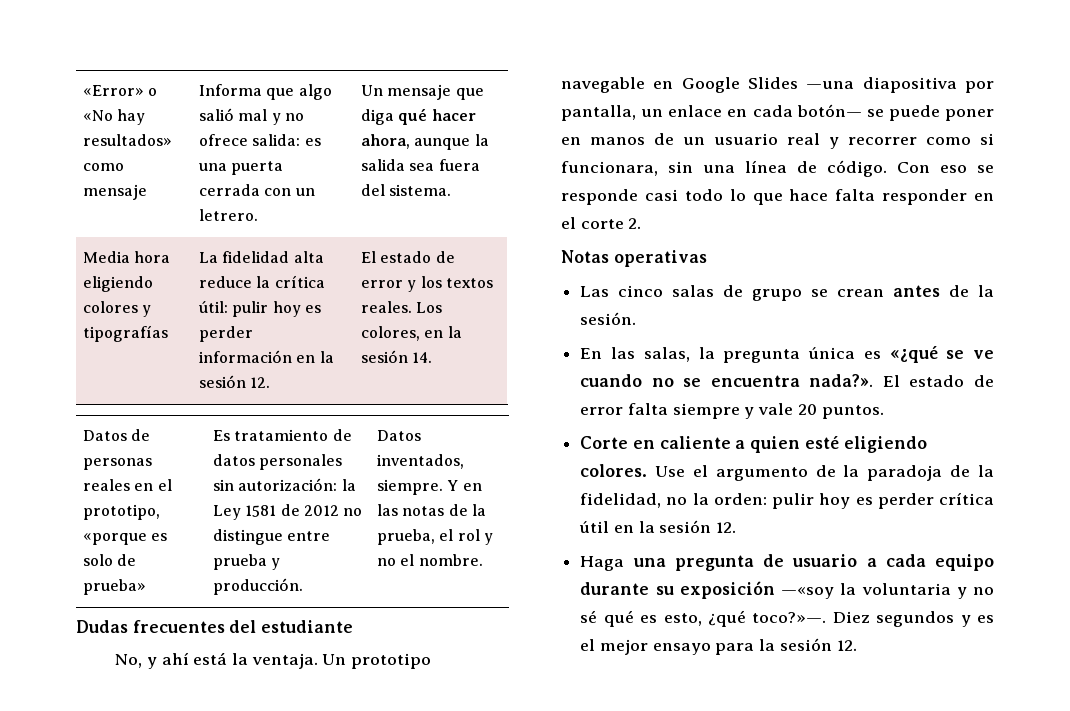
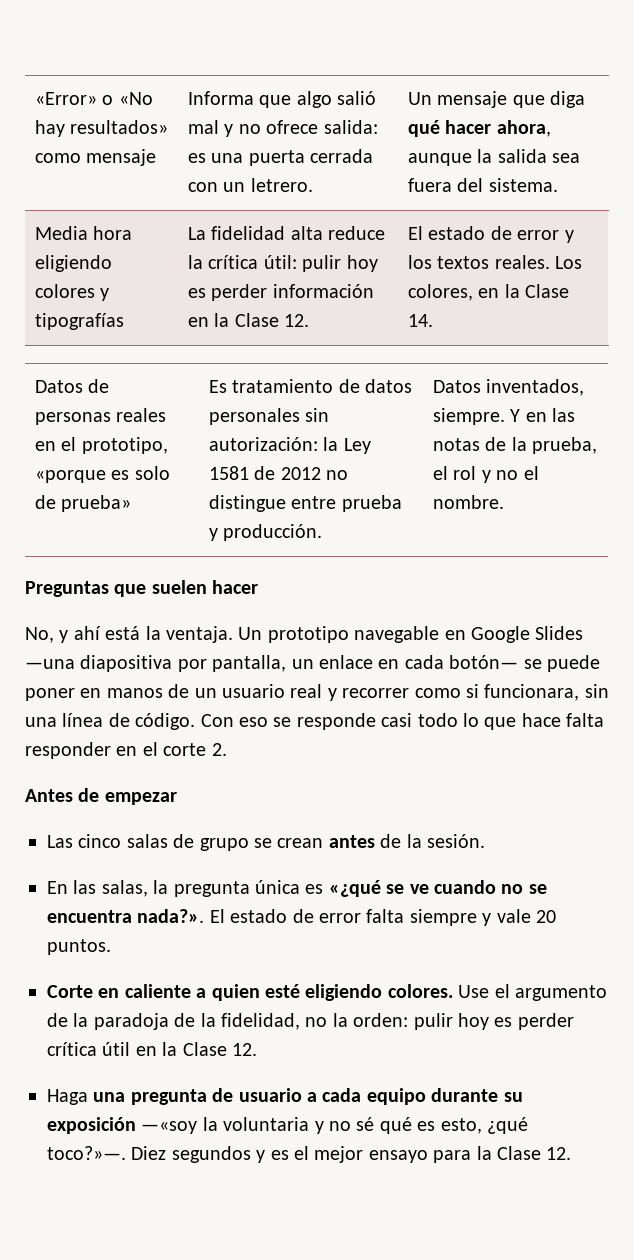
- Media hora eligiendo colores y tipografías | La fidelidad alta reduce la crítica útil: pulir hoy es perder información en la sesión 12. | El estado de error y los textos reales. Los colores, en la sesión 14.
+ Media hora eligiendo colores y tipografías | La fidelidad alta reduce la crítica útil: pulir hoy es perder información en la Clase 12. | El estado de error y los textos reales. Los colores, en la Clase 14.
- Dudas frecuentes del estudiante
+ Preguntas que suelen hacer
- Notas operativas
+ Antes de empezar
- Use el argumento de la paradoja de la fidelidad, no la orden: pulir hoy es perder crítica útil en la sesión 12.
+ Use el argumento de la paradoja de la fidelidad, no la orden: pulir hoy es perder crítica útil en la Clase 12.
- Diez segundos y es el mejor ensayo para la sesión 12.
+ Diez segundos y es el mejor ensayo para la Clase 12.

